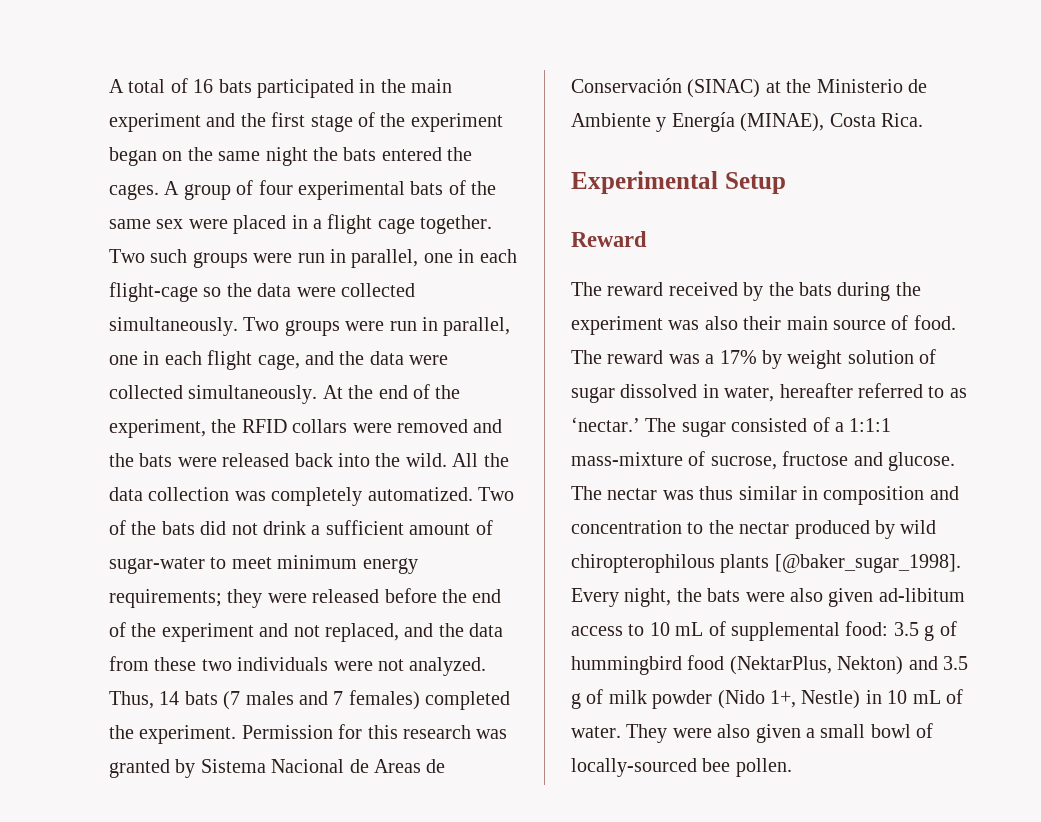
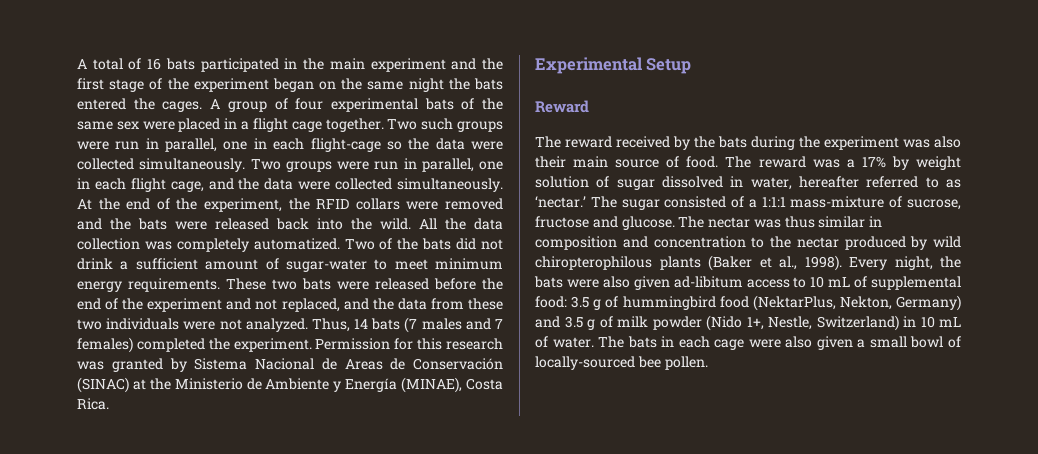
- Two of the bats did not drink a sufficient amount of sugar-water to meet minimum energy requirements; they were released before the end of the experiment and not replaced, and the data from these two individuals were not analyzed.
+ Two of the bats did not drink a sufficient amount of sugar-water to meet minimum energy requirements. These two bats were released before the end of the experiment and not replaced, and the data from these two individuals were not analyzed.
- The nectar was thus similar in composition and concentration to the nectar produced by wild chiropterophilous plants [@baker_sugar_1998].
+ The nectar was thus similar in composition and concentration to the nectar produced by wild chiropterophilous plants (Baker et al., 1998).
- Every night, the bats were also given ad-libitum access to 10 mL of supplemental food: 3.5 g of hummingbird food (NektarPlus, Nekton) and 3.5 g of milk powder (Nido 1+, Nestle) in 10 mL of water.
+ Every night, the bats were also given ad-libitum access to 10 mL of supplemental food: 3.5 g of hummingbird food (NektarPlus, Nekton, Germany) and 3.5 g of milk powder (Nido 1+, Nestle, Switzerland) in 10 mL of water.
- They were also given a small bowl of locally-sourced bee pollen.
+ The bats in each cage were also given a small bowl of locally-sourced bee pollen.

